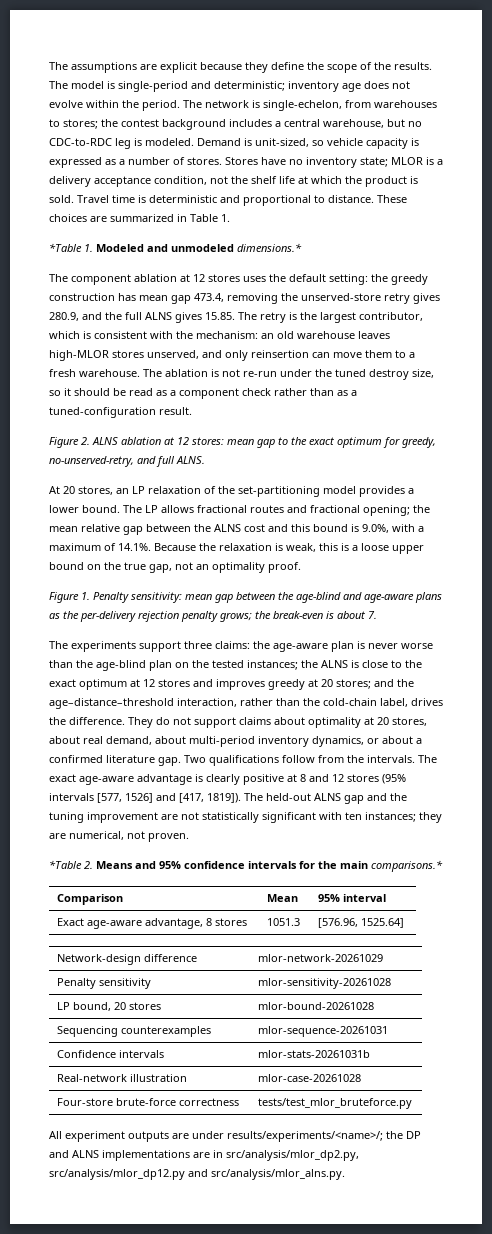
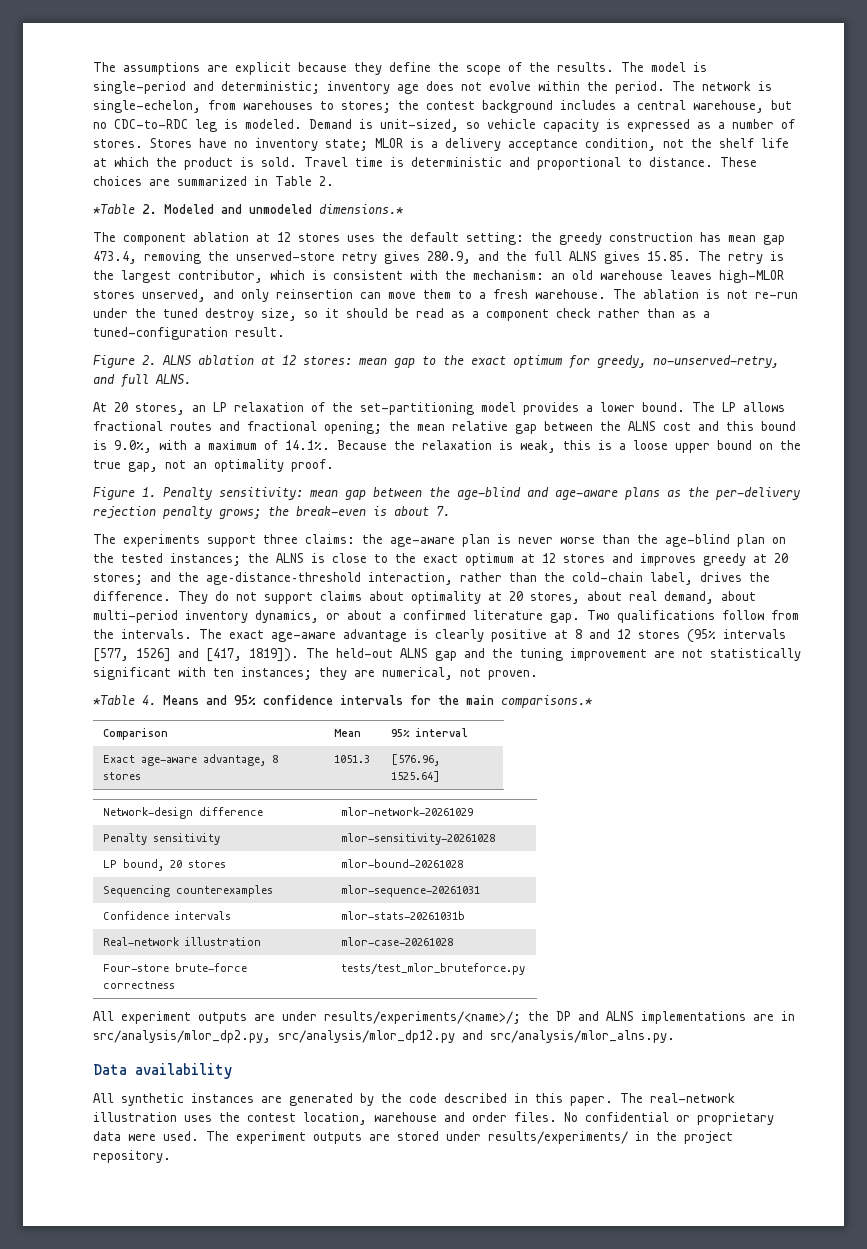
- These choices are summarized in Table 1.
- *Table 1. Modeled and unmodeled dimensions.*
+ These choices are summarized in Table 2.
+ *Table 2. Modeled and unmodeled dimensions.*
- *Table 2. Means and 95% confidence intervals for the main comparisons.*
+ *Table 4. Means and 95% confidence intervals for the main comparisons.*
+ Data availability
+ All synthetic instances are generated by the code described in this paper. The real-network illustration uses the contest location, warehouse and order files. No confidential or proprietary data were used. The experiment outputs are stored under results/experiments/ in the project repository.

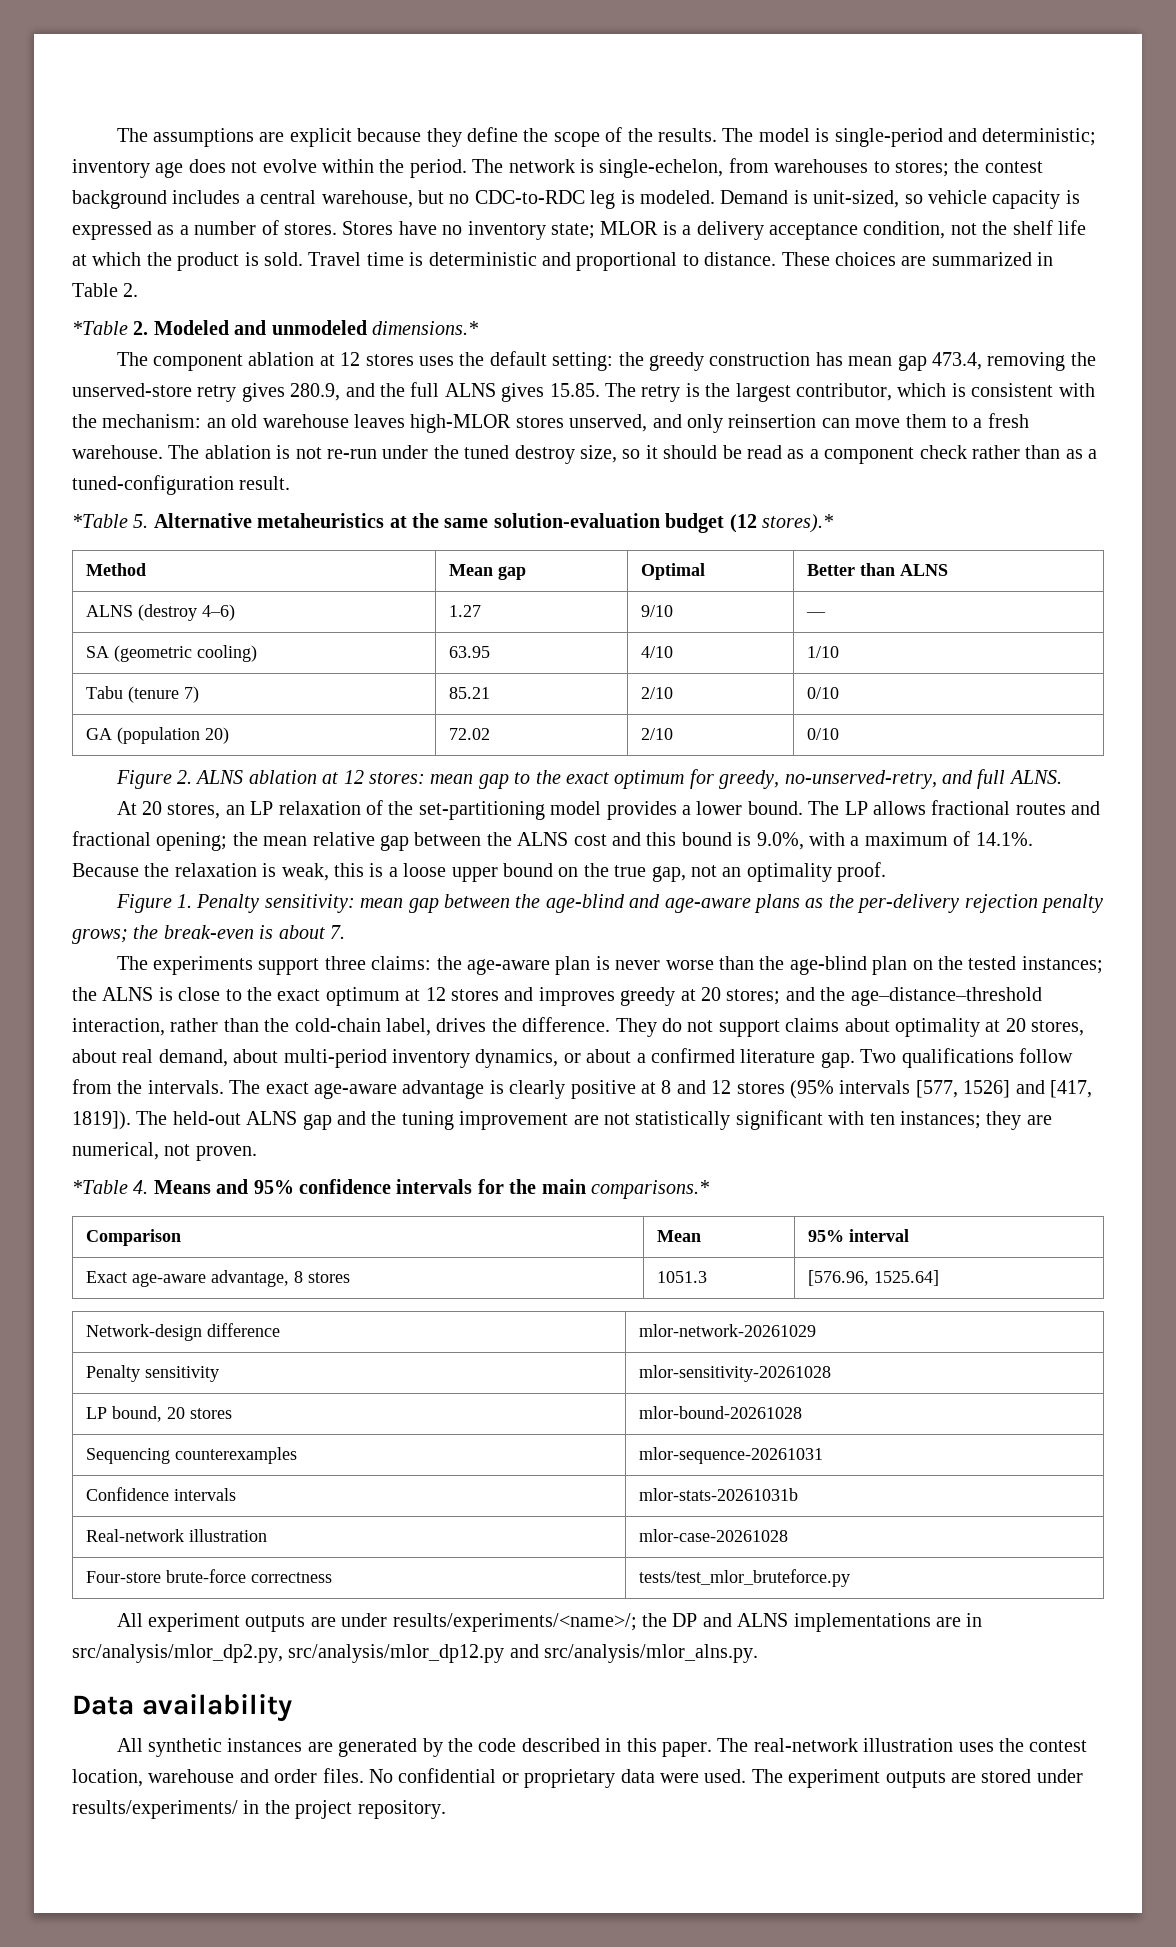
+ *Table 5. Alternative metaheuristics at the same solution-evaluation budget (12 stores).*
+ Method | Mean gap | Optimal | Better than ALNS
+ ALNS (destroy 4–6) | 1.27 | 9/10 | —
+ SA (geometric cooling) | 63.95 | 4/10 | 1/10
+ Tabu (tenure 7) | 85.21 | 2/10 | 0/10
+ GA (population 20) | 72.02 | 2/10 | 0/10

